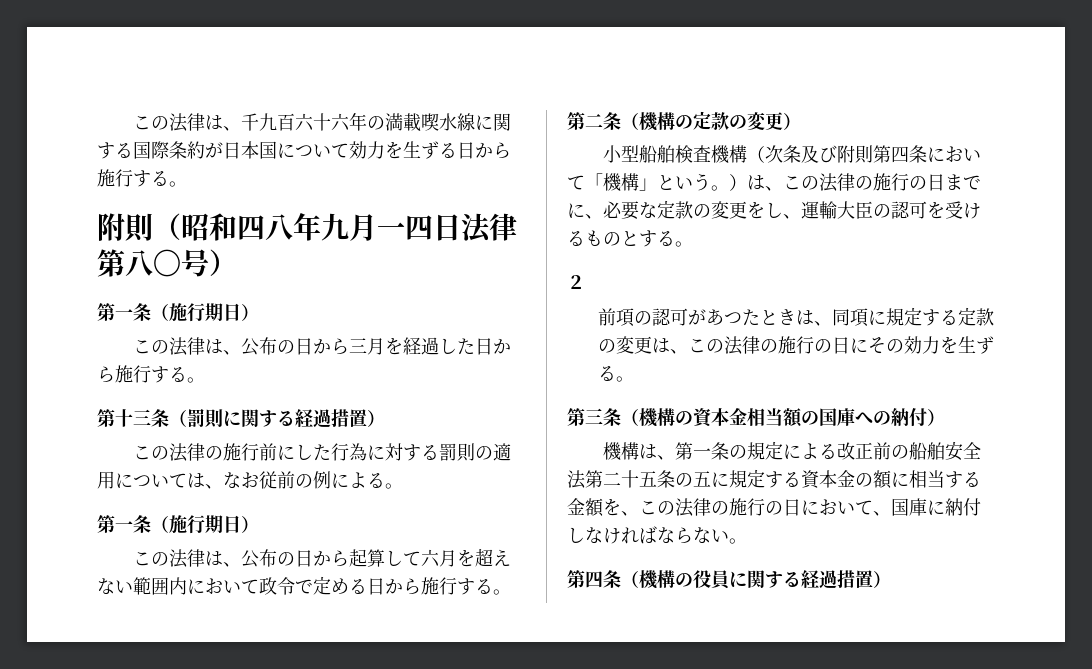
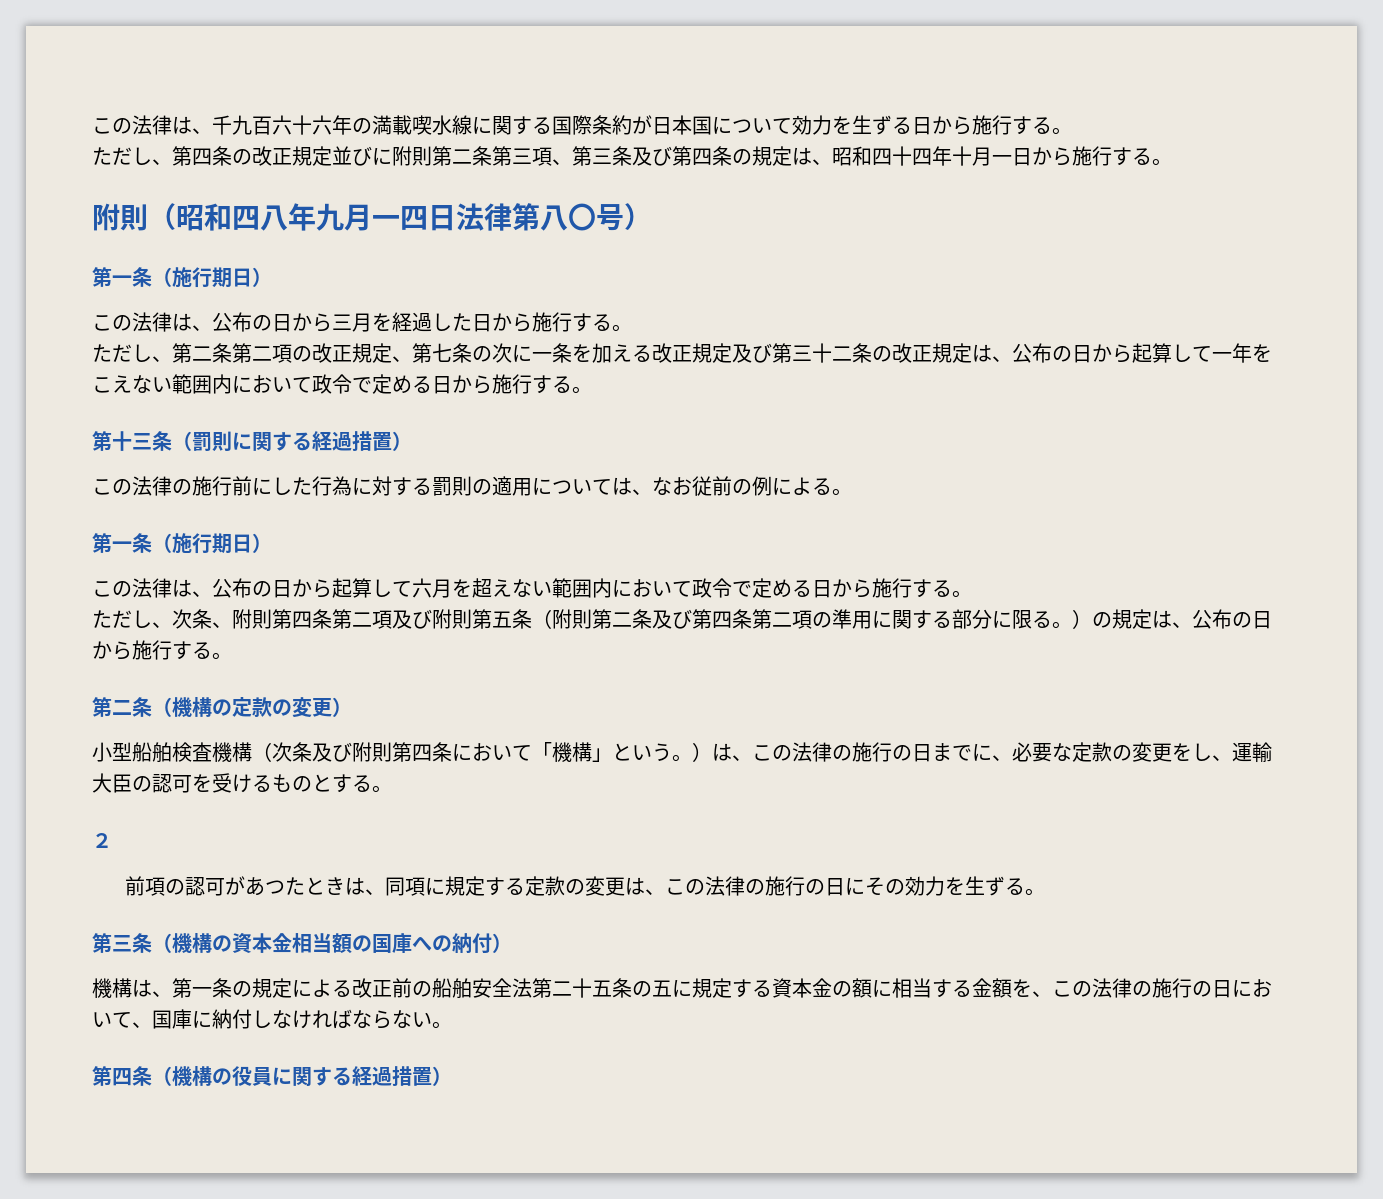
+ ただし、第四条の改正規定並びに附則第二条第三項、第三条及び第四条の規定は、昭和四十四年十月一日から施行する。
+ ただし、第二条第二項の改正規定、第七条の次に一条を加える改正規定及び第三十二条の改正規定は、公布の日から起算して一年をこえない範囲内において政令で定める日から施行する。
+ ただし、次条、附則第四条第二項及び附則第五条（附則第二条及び第四条第二項の準用に関する部分に限る。）の規定は、公布の日から施行する。

